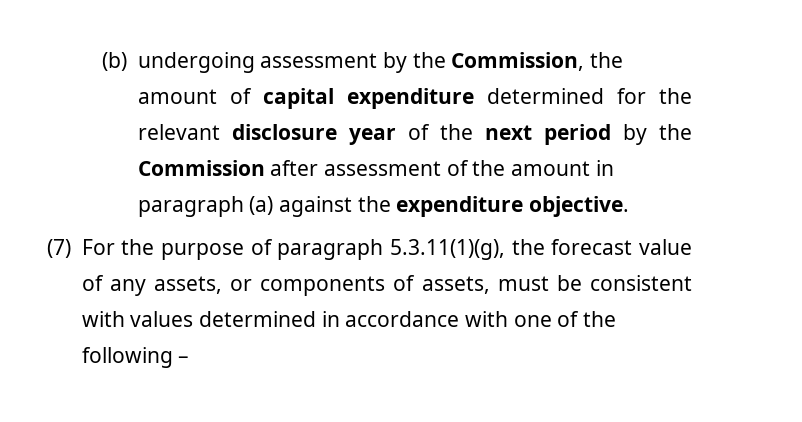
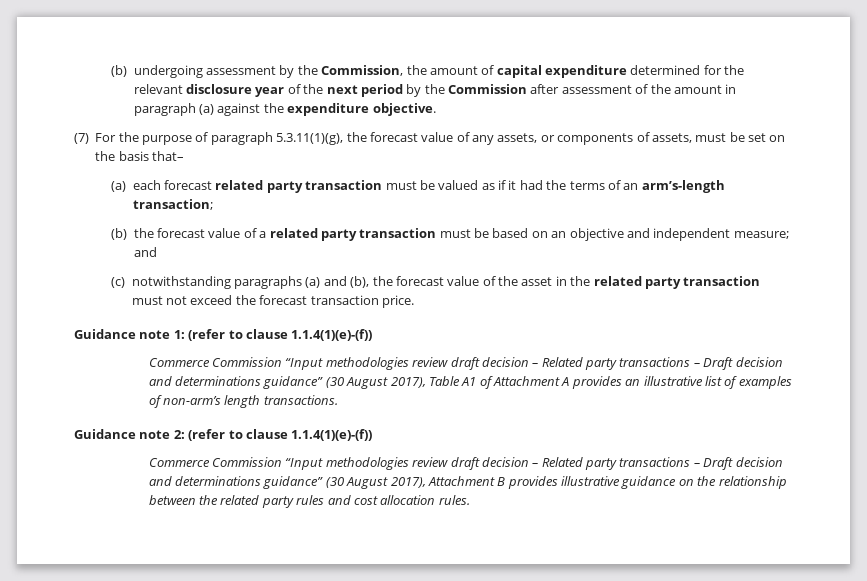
- (7) For the purpose of paragraph 5.3.11(1)(g), the forecast value of any assets, or components of assets, must be consistent with values determined in accordance with one of the following –
+ (7) For the purpose of paragraph 5.3.11(1)(g), the forecast value of any assets, or components of assets, must be set on the basis that–
+ (a) each forecast related party transaction must be valued as if it had the terms of an arm’s-length transaction;
+ (b) the forecast value of a related party transaction must be based on an objective and independent measure; and
+ (c) notwithstanding paragraphs (a) and (b), the forecast value of the asset in the related party transaction must not exceed the forecast transaction price.
+ Guidance note 1: (refer to clause 1.1.4(1)(e)-(f))
+ Commerce Commission “Input methodologies review draft decision – Related party transactions – Draft decision and determinations guidance” (30 August 2017), Table A1 of Attachment A provides an illustrative list of examples of non-arm’s length transactions.
+ Guidance note 2: (refer to clause 1.1.4(1)(e)-(f))
+ Commerce Commission “Input methodologies review draft decision – Related party transactions – Draft decision and determinations guidance” (30 August 2017), Attachment B provides illustrative guidance on the relationship between the related party rules and cost allocation rules.

